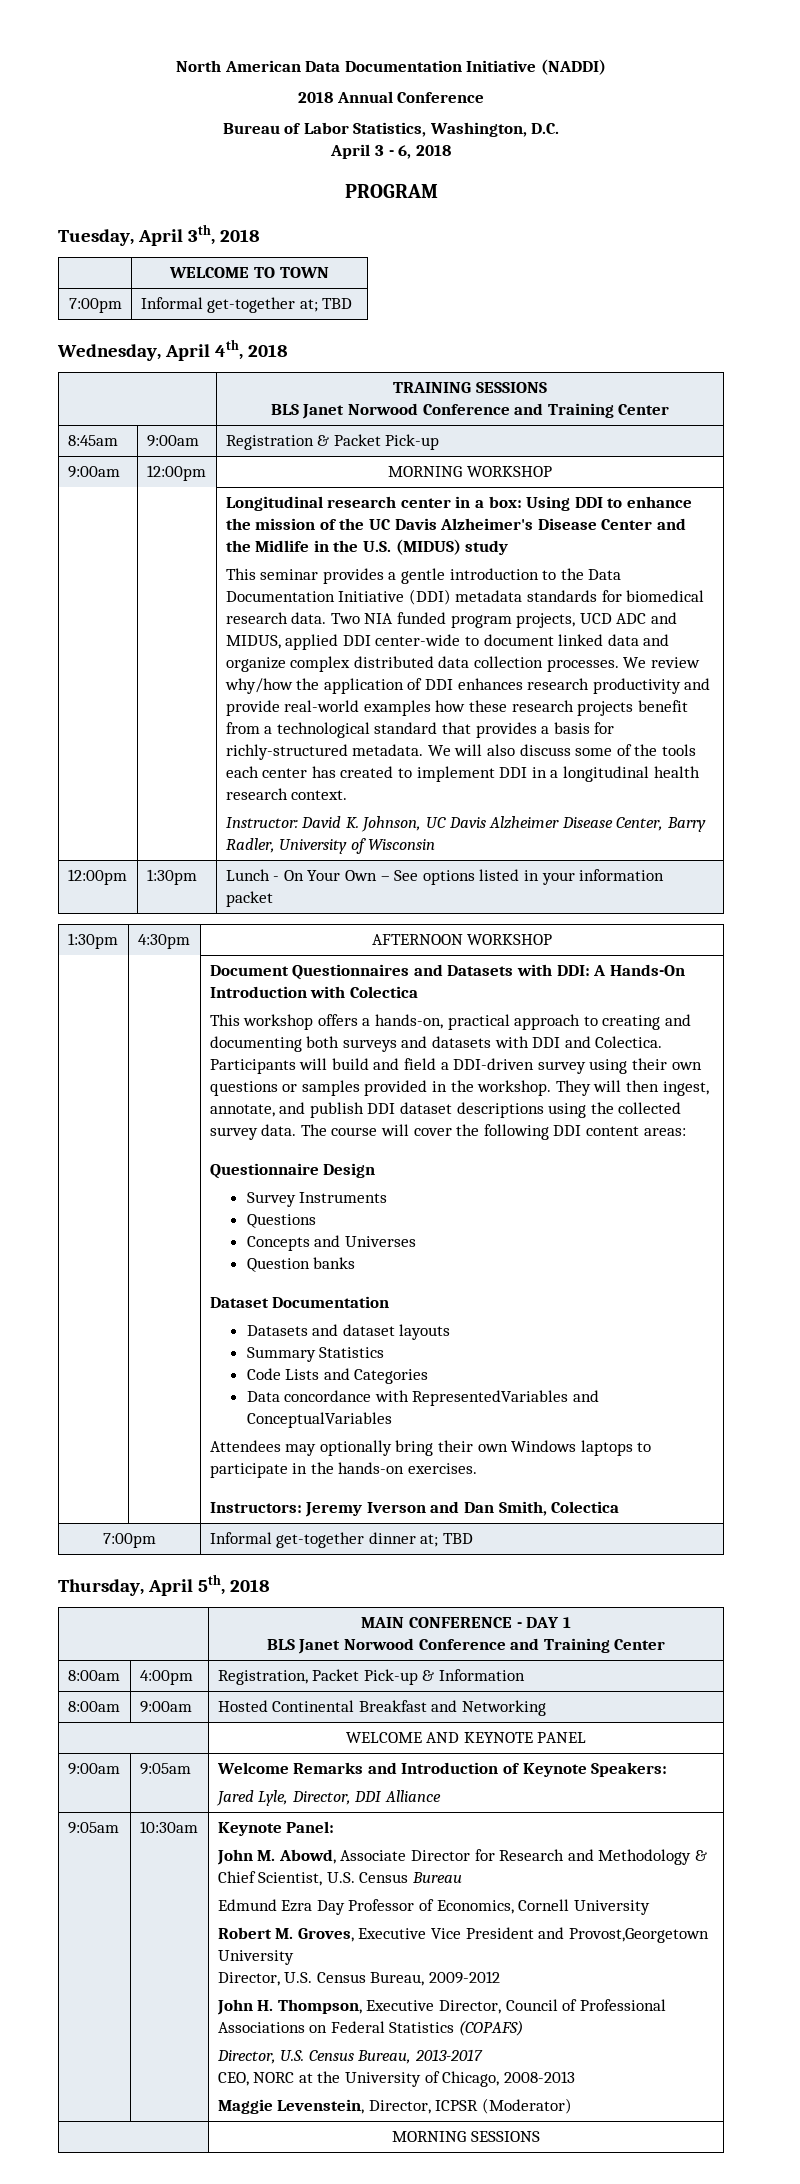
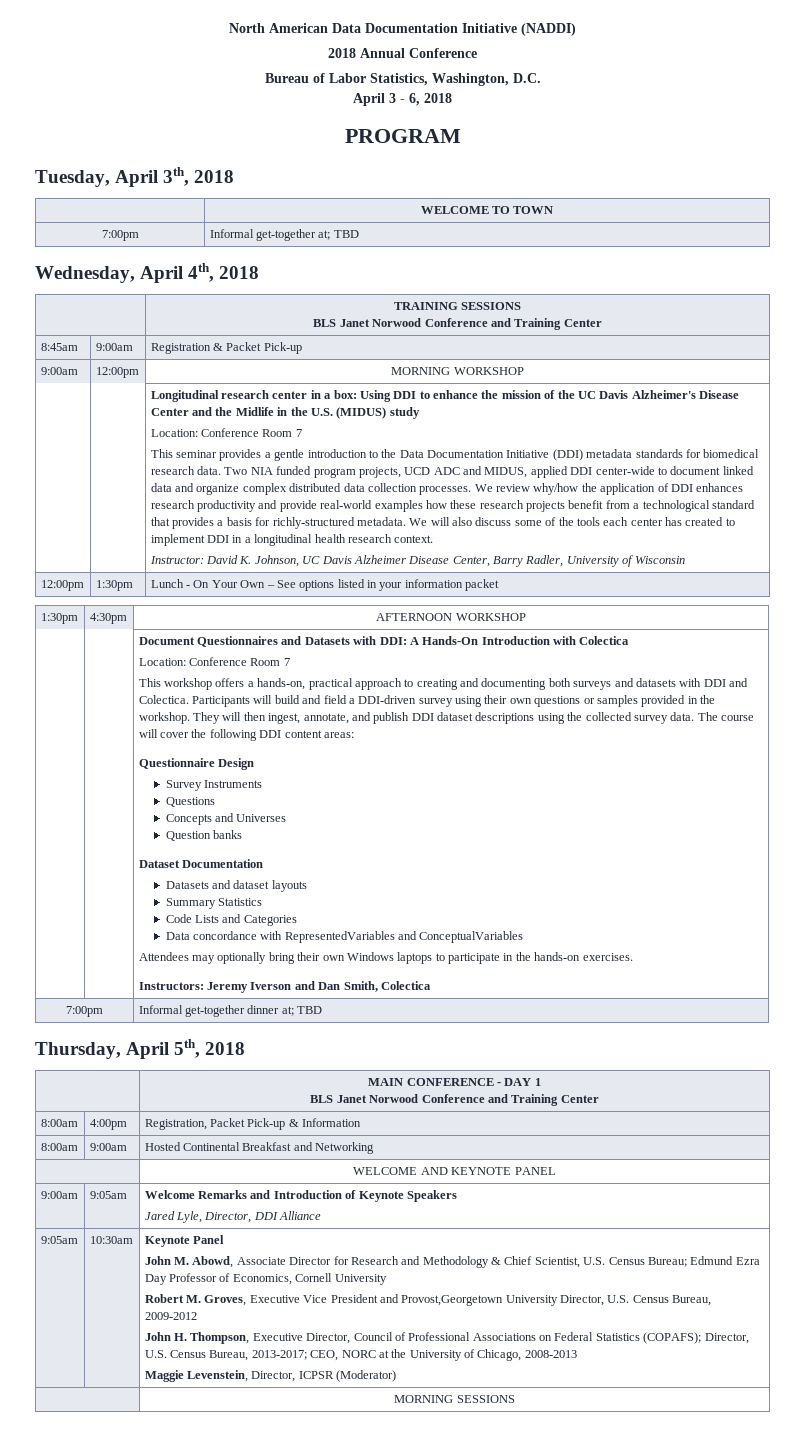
  Longitudinal research center in a box: Using DDI to enhance the mission of the UC Davis Alzheimer's Disease Center and the Midlife in the U.S. (MIDUS) study
+ Location: Conference Room 7
  Document Questionnaires and Datasets with DDI: A Hands-On Introduction with Colectica
+ Location: Conference Room 7
- 9:00am | 9:05am | Welcome Remarks and Introduction of Keynote Speakers:
+ 9:00am | 9:05am | Welcome Remarks and Introduction of Keynote Speakers
- Keynote Panel:
+ Keynote Panel
- John M. Abowd, Associate Director for Research and Methodology & Chief Scientist, U.S. Census Bureau
- Edmund Ezra Day Professor of Economics, Cornell University
+ John M. Abowd, Associate Director for Research and Methodology & Chief Scientist, U.S. Census Bureau; Edmund Ezra Day Professor of Economics, Cornell University
- Robert M. Groves, Executive Vice President and Provost,Georgetown University
- Director, U.S. Census Bureau, 2009-2012
+ Robert M. Groves, Executive Vice President and Provost,Georgetown University Director, U.S. Census Bureau, 2009-2012
- John H. Thompson, Executive Director, Council of Professional Associations on Federal Statistics (COPAFS)
- Director, U.S. Census Bureau, 2013-2017
- CEO, NORC at the University of Chicago, 2008-2013
+ John H. Thompson, Executive Director, Council of Professional Associations on Federal Statistics (COPAFS); Director, U.S. Census Bureau, 2013-2017; CEO, NORC at the University of Chicago, 2008-2013

